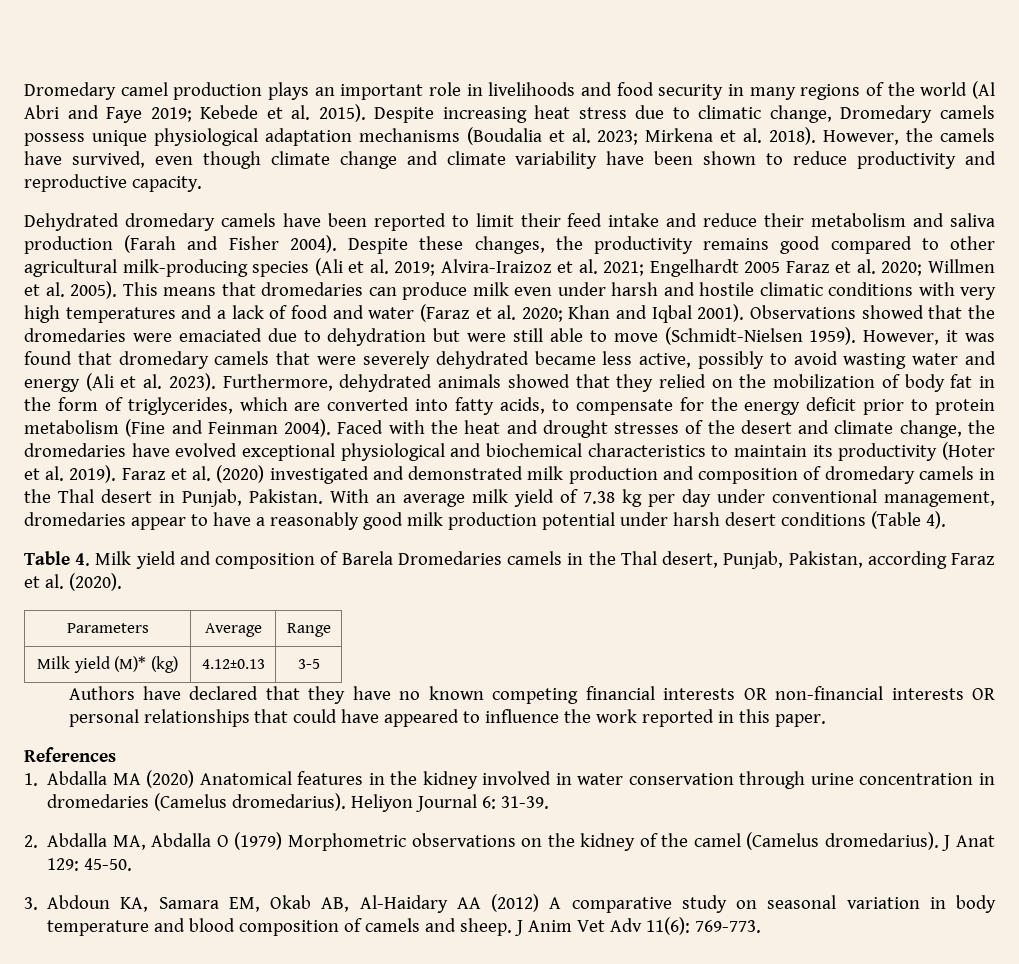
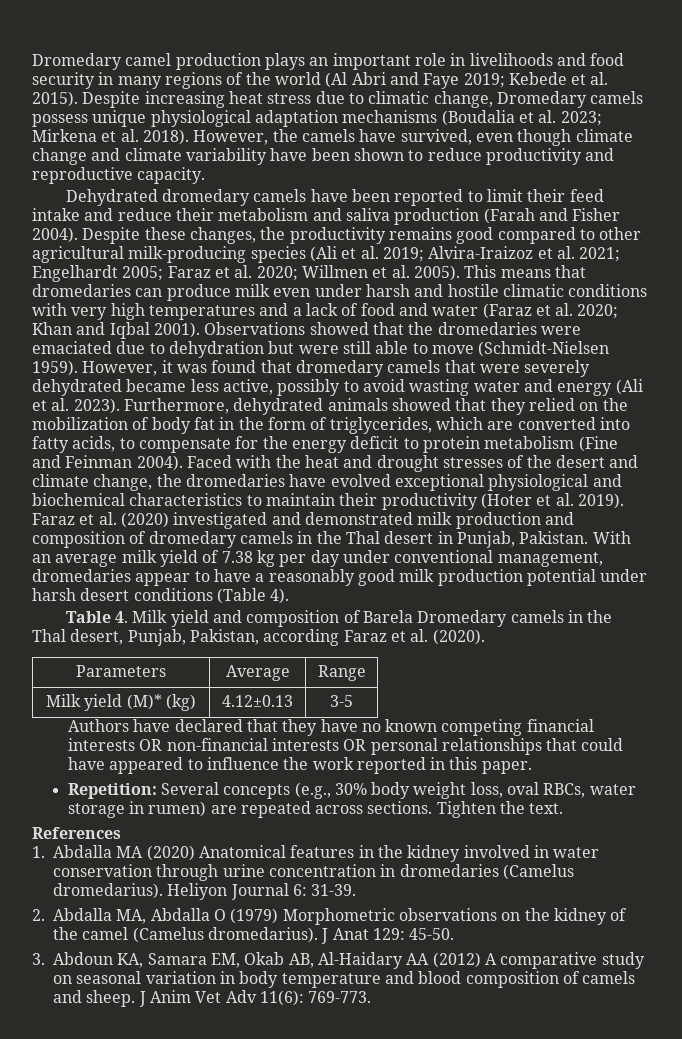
- Despite these changes, the productivity remains good compared to other agricultural milk-producing species (Ali et al. 2019; Alvira-Iraizoz et al. 2021; Engelhardt 2005 Faraz et al. 2020; Willmen et al. 2005).
+ Despite these changes, the productivity remains good compared to other agricultural milk-producing species (Ali et al. 2019; Alvira-Iraizoz et al. 2021; Engelhardt 2005; Faraz et al. 2020; Willmen et al. 2005).
- Furthermore, dehydrated animals showed that they relied on the mobilization of body fat in the form of triglycerides, which are converted into fatty acids, to compensate for the energy deficit prior to protein metabolism (Fine and Feinman 2004).
+ Furthermore, dehydrated animals showed that they relied on the mobilization of body fat in the form of triglycerides, which are converted into fatty acids, to compensate for the energy deficit to protein metabolism (Fine and Feinman 2004).
- Faced with the heat and drought stresses of the desert and climate change, the dromedaries have evolved exceptional physiological and biochemical characteristics to maintain its productivity (Hoter et al. 2019).
+ Faced with the heat and drought stresses of the desert and climate change, the dromedaries have evolved exceptional physiological and biochemical characteristics to maintain their productivity (Hoter et al. 2019).
- Table 4. Milk yield and composition of Barela Dromedaries camels in the Thal desert, Punjab, Pakistan, according Faraz et al. (2020).
+ Table 4. Milk yield and composition of Barela Dromedary camels in the Thal desert, Punjab, Pakistan, according Faraz et al. (2020).
+ Repetition: Several concepts (e.g., 30% body weight loss, oval RBCs, water storage in rumen) are repeated across sections. Tighten the text.

